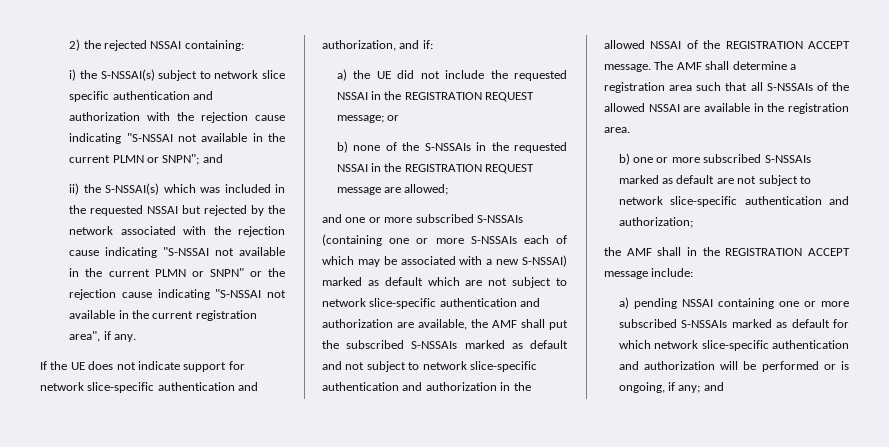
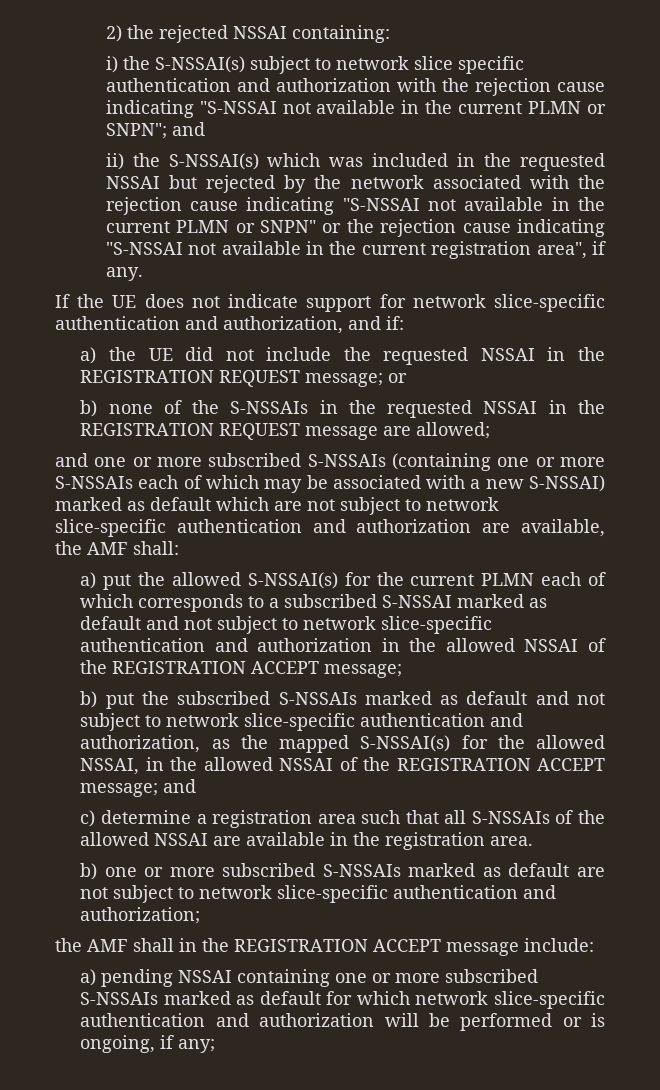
- and one or more subscribed S-NSSAIs (containing one or more S-NSSAIs each of which may be associated with a new S-NSSAI) marked as default which are not subject to network slice-specific authentication and authorization are available, the AMF shall put the subscribed S-NSSAIs marked as default and not subject to network slice-specific authentication and authorization in the allowed NSSAI of the REGISTRATION ACCEPT message. The AMF shall determine a registration area such that all S-NSSAIs of the allowed NSSAI are available in the registration area.
+ and one or more subscribed S-NSSAIs (containing one or more S-NSSAIs each of which may be associated with a new S-NSSAI) marked as default which are not subject to network slice-specific authentication and authorization are available, the AMF shall:
+ a) put the allowed S-NSSAI(s) for the current PLMN each of which corresponds to a subscribed S-NSSAI marked as default and not subject to network slice-specific authentication and authorization in the allowed NSSAI of the REGISTRATION ACCEPT message;
+ b) put the subscribed S-NSSAIs marked as default and not subject to network slice-specific authentication and authorization, as the mapped S-NSSAI(s) for the allowed NSSAI, in the allowed NSSAI of the REGISTRATION ACCEPT message; and
+ c) determine a registration area such that all S-NSSAIs of the allowed NSSAI are available in the registration area.
- a) pending NSSAI containing one or more subscribed S-NSSAIs marked as default for which network slice-specific authentication and authorization will be performed or is ongoing, if any; and
+ a) pending NSSAI containing one or more subscribed S-NSSAIs marked as default for which network slice-specific authentication and authorization will be performed or is ongoing, if any;

